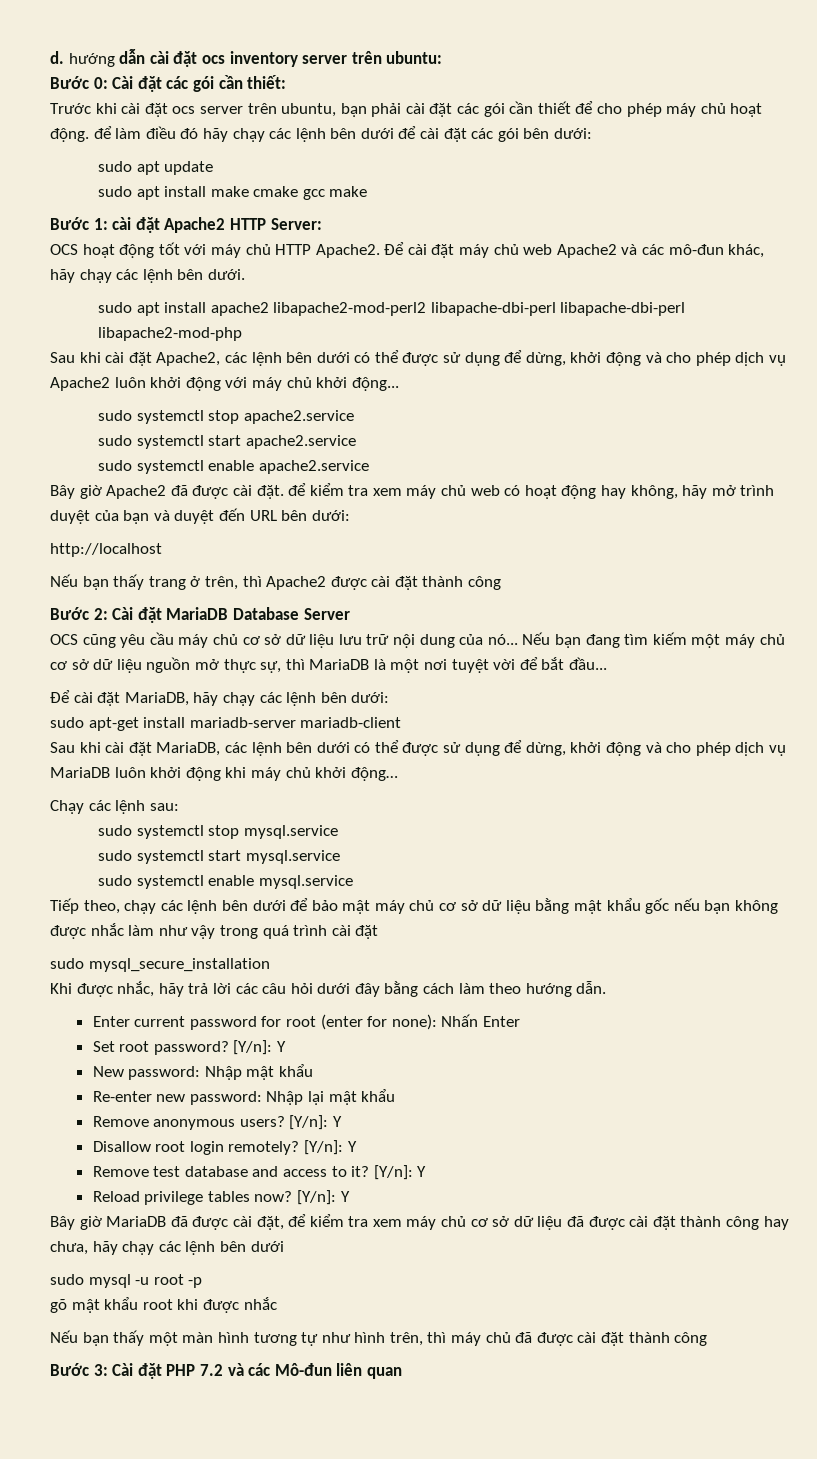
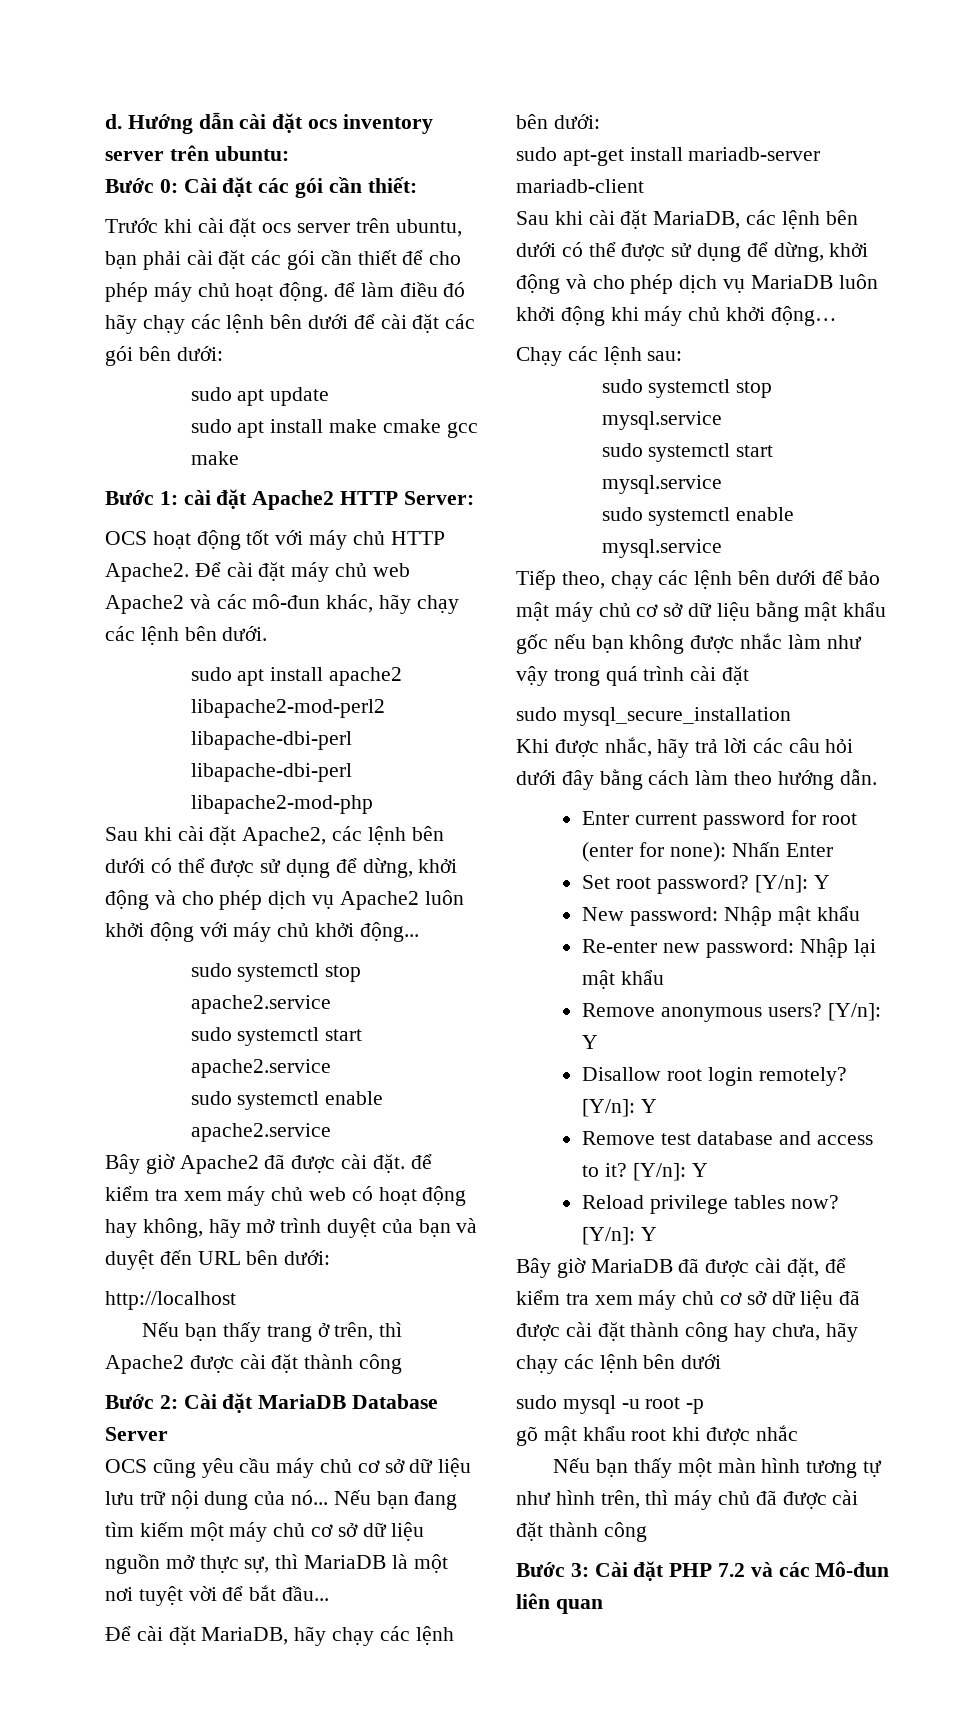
- d. hướng dẫn cài đặt ocs inventory server trên ubuntu:
+ d. Hướng dẫn cài đặt ocs inventory server trên ubuntu:

